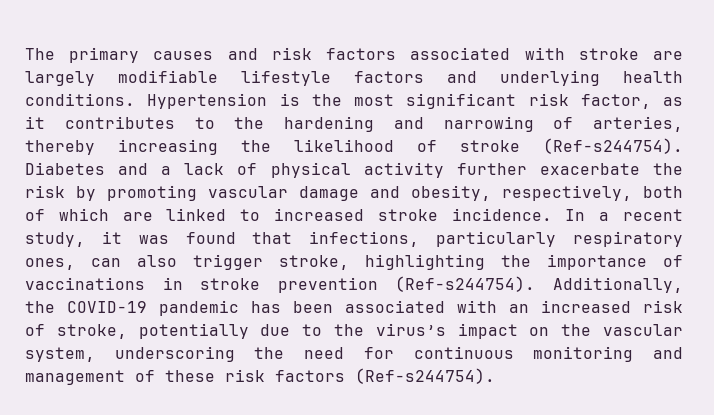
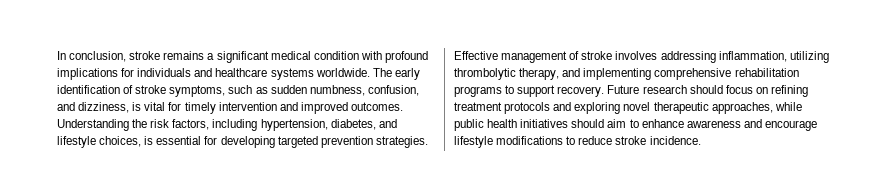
- The primary causes and risk factors associated with stroke are largely modifiable lifestyle factors and underlying health conditions. Hypertension is the most significant risk factor, as it contributes to the hardening and narrowing of arteries, thereby increasing the likelihood of stroke (Ref-s244754). Diabetes and a lack of physical activity further exacerbate the risk by promoting vascular damage and obesity, respectively, both of which are linked to increased stroke incidence. In a recent study, it was found that infections, particularly respiratory ones, can also trigger stroke, highlighting the importance of vaccinations in stroke prevention (Ref-s244754). Additionally, the COVID-19 pandemic has been associated with an increased risk of stroke, potentially due to the virus’s impact on the vascular system, underscoring the need for continuous monitoring and management of these risk factors (Ref-s244754).
+ In conclusion, stroke remains a significant medical condition with profound implications for individuals and healthcare systems worldwide. The early identification of stroke symptoms, such as sudden numbness, confusion, and dizziness, is vital for timely intervention and improved outcomes. Understanding the risk factors, including hypertension, diabetes, and lifestyle choices, is essential for developing targeted prevention strategies. Effective management of stroke involves addressing inflammation, utilizing thrombolytic therapy, and implementing comprehensive rehabilitation programs to support recovery. Future research should focus on refining treatment protocols and exploring novel therapeutic approaches, while public health initiatives should aim to enhance awareness and encourage lifestyle modifications to reduce stroke incidence.

